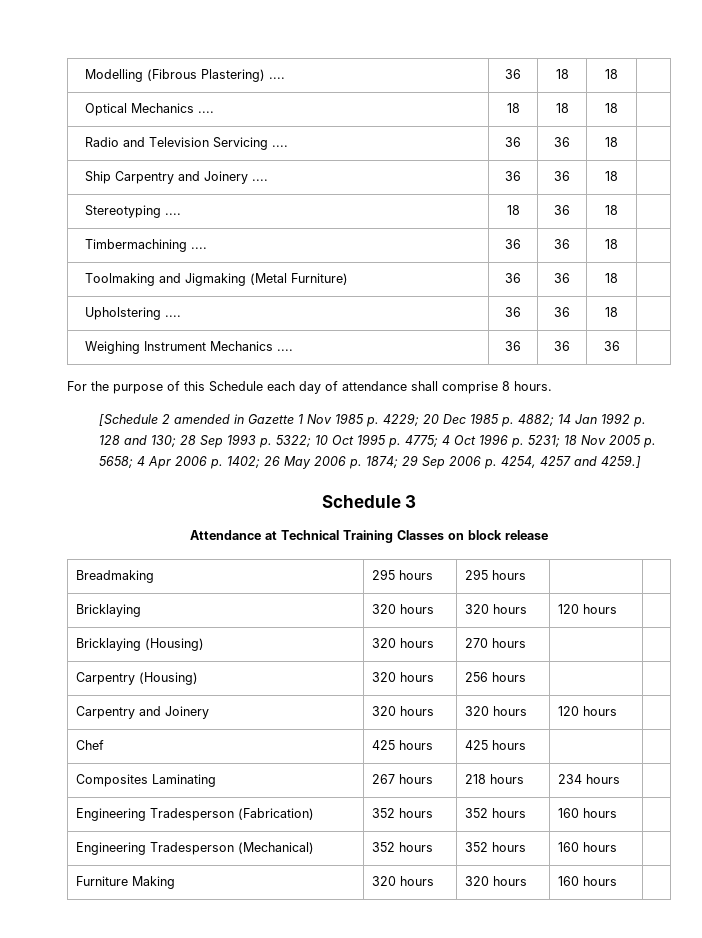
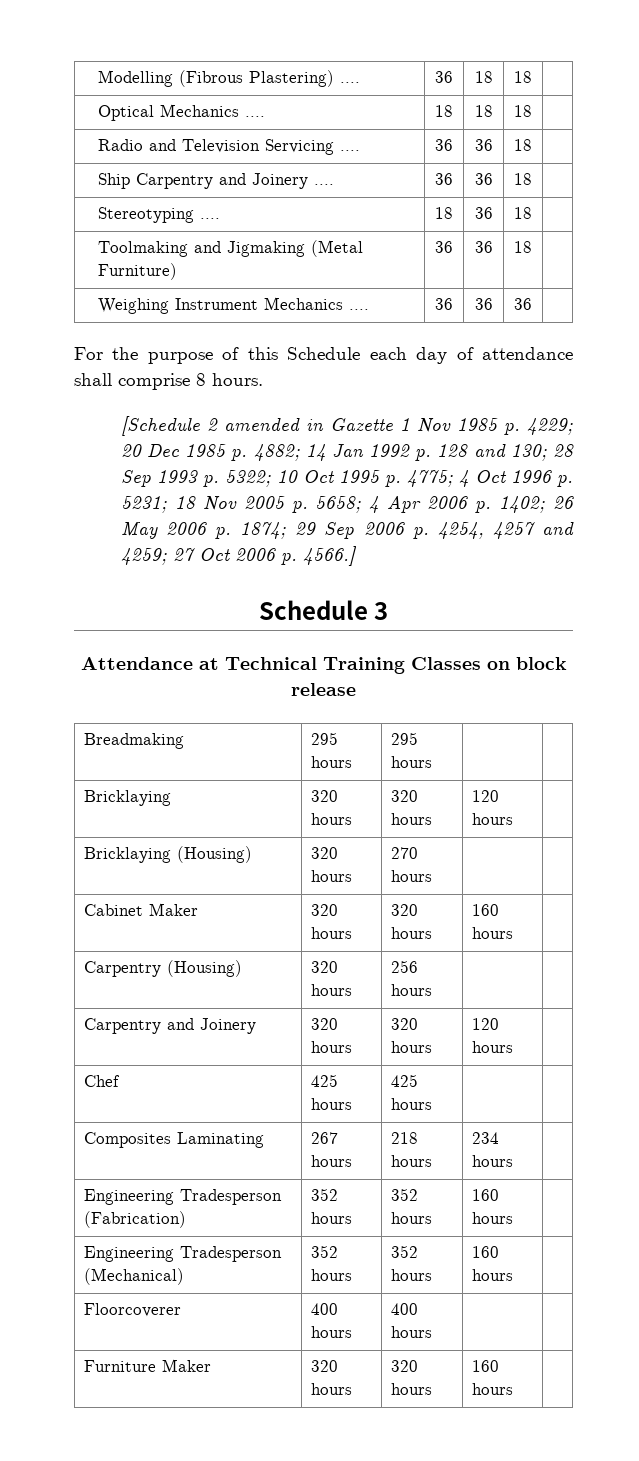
- Timbermachining .... | 36 | 36 | 18 |
- Upholstering .... | 36 | 36 | 18 |
- [Schedule 2 amended in Gazette 1 Nov 1985 p. 4229; 20 Dec 1985 p. 4882; 14 Jan 1992 p. 128 and 130; 28 Sep 1993 p. 5322; 10 Oct 1995 p. 4775; 4 Oct 1996 p. 5231; 18 Nov 2005 p. 5658; 4 Apr 2006 p. 1402; 26 May 2006 p. 1874; 29 Sep 2006 p. 4254, 4257 and 4259.]
+ [Schedule 2 amended in Gazette 1 Nov 1985 p. 4229; 20 Dec 1985 p. 4882; 14 Jan 1992 p. 128 and 130; 28 Sep 1993 p. 5322; 10 Oct 1995 p. 4775; 4 Oct 1996 p. 5231; 18 Nov 2005 p. 5658; 4 Apr 2006 p. 1402; 26 May 2006 p. 1874; 29 Sep 2006 p. 4254, 4257 and 4259; 27 Oct 2006 p. 4566.]
+ Cabinet Maker | 320 hours | 320 hours | 160 hours |
+ Floorcoverer | 400 hours | 400 hours | |
- Furniture Making | 320 hours | 320 hours | 160 hours |
+ Furniture Maker | 320 hours | 320 hours | 160 hours |

